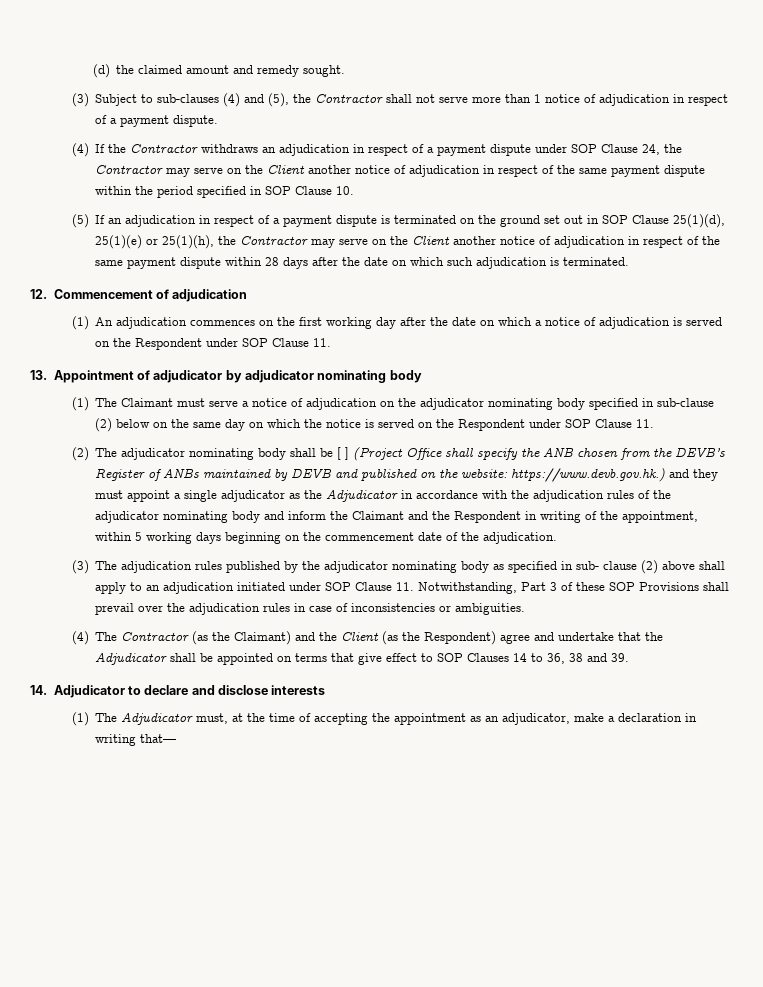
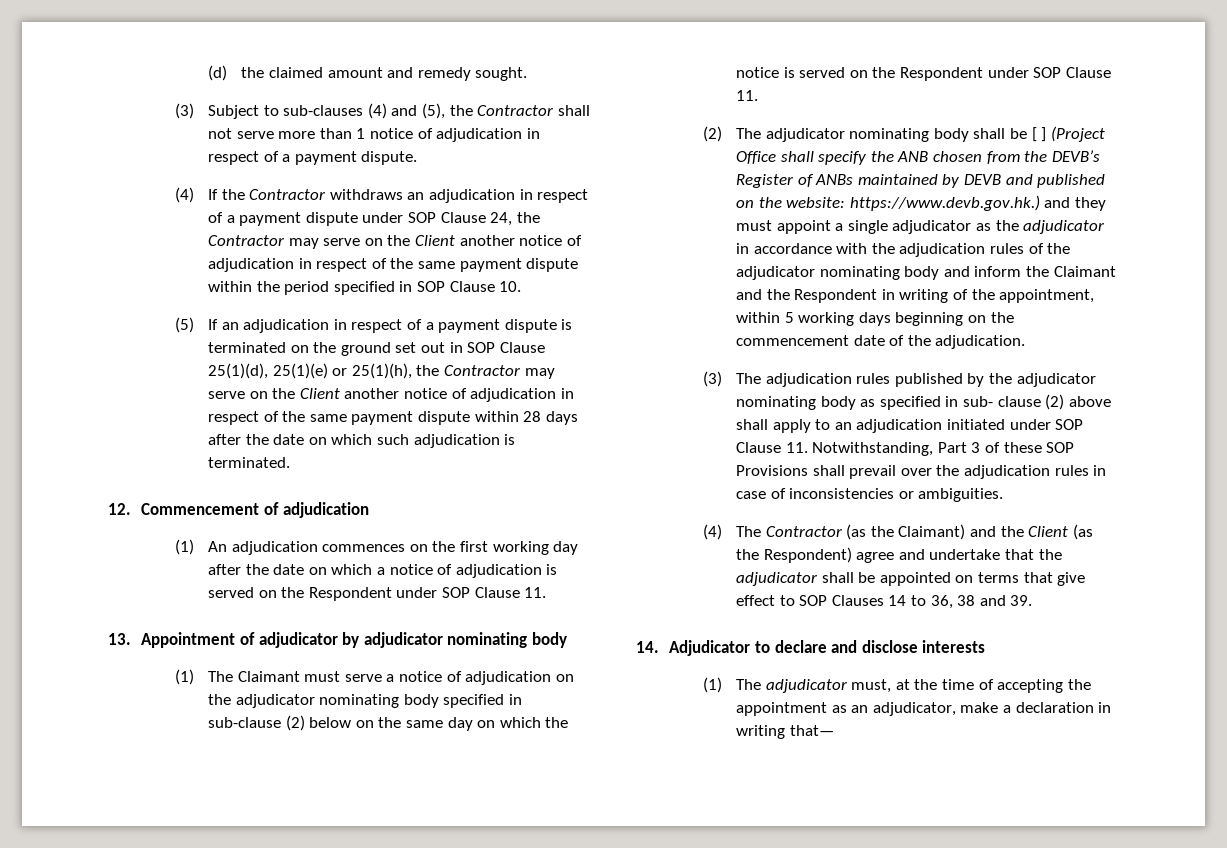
- https://www.devb.gov.hk.) and they must appoint a single adjudicator as the Adjudicator in accordance with the adjudication rules of the adjudicator nominating body and inform the Claimant and the Respondent in writing of the appointment, within 5 working days beginning on the commencement date of the adjudication.
+ https://www.devb.gov.hk.) and they must appoint a single adjudicator as the adjudicator in accordance with the adjudication rules of the adjudicator nominating body and inform the Claimant and the Respondent in writing of the appointment, within 5 working days beginning on the commencement date of the adjudication.
- (4) The Contractor (as the Claimant) and the Client (as the Respondent) agree and undertake that the Adjudicator shall be appointed on terms that give effect to SOP Clauses 14 to 36, 38 and 39.
+ (4) The Contractor (as the Claimant) and the Client (as the Respondent) agree and undertake that the adjudicator shall be appointed on terms that give effect to SOP Clauses 14 to 36, 38 and 39.
- (1) The Adjudicator must, at the time of accepting the appointment as an adjudicator, make a declaration in writing that—
+ (1) The adjudicator must, at the time of accepting the appointment as an adjudicator, make a declaration in writing that—

